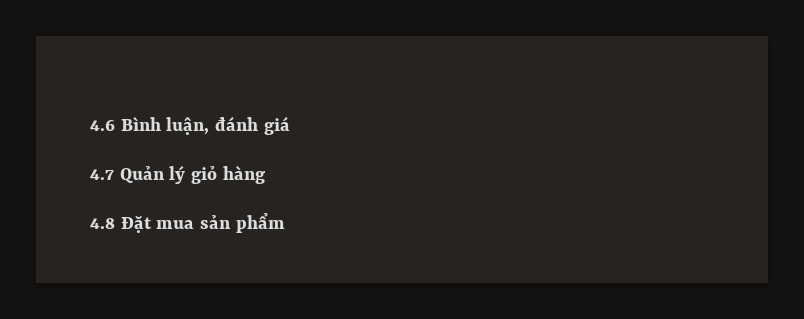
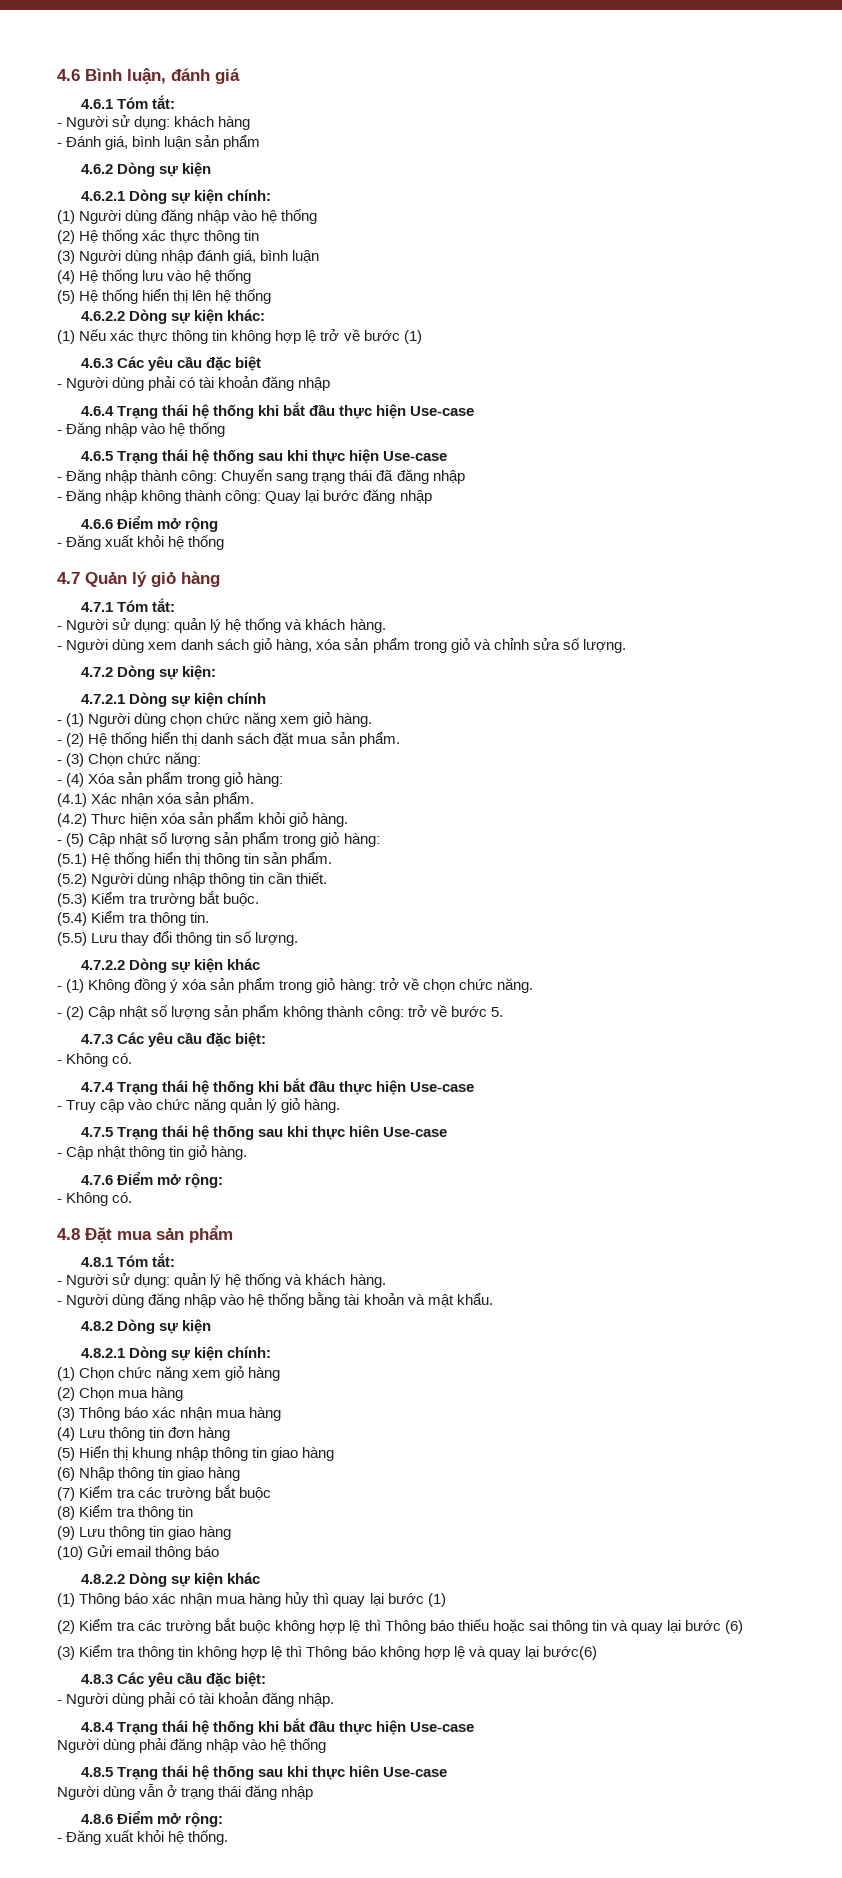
+ 4.6.1 Tóm tắt:
+ - Người sử dụng: khách hàng
+ - Đánh giá, bình luận sản phẩm
+ 4.6.2 Dòng sự kiện
+ 4.6.2.1 Dòng sự kiện chính:
+ (1) Người dùng đăng nhập vào hệ thống
+ (2) Hệ thống xác thực thông tin
+ (3) Người dùng nhập đánh giá, bình luận
+ (4) Hệ thống lưu vào hệ thống
+ (5) Hệ thống hiển thị lên hệ thống
+ 4.6.2.2 Dòng sự kiện khác:
+ (1) Nếu xác thực thông tin không hợp lệ trở về bước (1)
+ 4.6.3 Các yêu cầu đặc biệt
+ - Người dùng phải có tài khoản đăng nhập
+ 4.6.4 Trạng thái hệ thống khi bắt đầu thực hiện Use-case
+ - Đăng nhập vào hệ thống
+ 4.6.5 Trạng thái hệ thống sau khi thực hiện Use-case
+ - Đăng nhập thành công: Chuyến sang trạng thái đã đăng nhập
+ - Đăng nhập không thành công: Quay lại bước đăng nhập
+ 4.6.6 Điểm mở rộng
+ - Đăng xuất khỏi hệ thống
+ 4.7.1 Tóm tắt:
+ - Người sử dụng: quản lý hệ thống và khách hàng.
+ - Người dùng xem danh sách giỏ hàng, xóa sản phẩm trong giỏ và chỉnh sửa số lượng.
+ 4.7.2 Dòng sự kiện:
+ 4.7.2.1 Dòng sự kiện chính
+ - (1) Người dùng chọn chức năng xem giỏ hàng.
+ - (2) Hệ thống hiển thị danh sách đặt mua sản phẩm.
+ - (3) Chọn chức năng:
+ - (4) Xóa sản phẩm trong giỏ hàng:
+ (4.1) Xác nhận xóa sản phẩm.
+ (4.2) Thưc hiện xóa sản phẩm khỏi giỏ hàng.
+ - (5) Cập nhật số lượng sản phẩm trong giỏ hàng:
+ (5.1) Hệ thống hiển thị thông tin sản phẩm.
+ (5.2) Người dùng nhập thông tin cần thiết.
+ (5.3) Kiểm tra trường bắt buộc.
+ (5.4) Kiểm tra thông tin.
+ (5.5) Lưu thay đổi thông tin số lượng.
+ 4.7.2.2 Dòng sự kiện khác
+ - (1) Không đồng ý xóa sản phẩm trong giỏ hàng: trở về chọn chức năng.
+ - (2) Cập nhật số lượng sản phẩm không thành công: trở về bước 5.
+ 4.7.3 Các yêu cầu đặc biệt:
+ - Không có.
+ 4.7.4 Trạng thái hệ thống khi bắt đầu thực hiện Use-case
+ - Truy cập vào chức năng quản lý giỏ hàng.
+ 4.7.5 Trạng thái hệ thống sau khi thực hiên Use-case
+ - Cập nhật thông tin giỏ hàng.
+ 4.7.6 Điểm mở rộng:
+ - Không có.
+ 4.8.1 Tóm tắt:
+ - Người sử dụng: quản lý hệ thống và khách hàng.
+ - Người dùng đăng nhập vào hệ thống bằng tài khoản và mật khẩu.
+ 4.8.2 Dòng sự kiện
+ 4.8.2.1 Dòng sự kiện chính:
+ (1) Chọn chức năng xem giỏ hàng
+ (2) Chọn mua hàng
+ (3) Thông báo xác nhận mua hàng
+ (4) Lưu thông tin đơn hàng
+ (5) Hiển thị khung nhập thông tin giao hàng
+ (6) Nhập thông tin giao hàng
+ (7) Kiểm tra các trường bắt buộc
+ (8) Kiểm tra thông tin
+ (9) Lưu thông tin giao hàng
+ (10) Gửi email thông báo
+ 4.8.2.2 Dòng sự kiện khác
+ (1) Thông báo xác nhận mua hàng hủy thì quay lại bước (1)
+ (2) Kiểm tra các trường bắt buộc không hợp lệ thì Thông báo thiếu hoặc sai thông tin và quay lại bước (6)
+ (3) Kiểm tra thông tin không hợp lệ thì Thông báo không hợp lệ và quay lại bước(6)
+ 4.8.3 Các yêu cầu đặc biệt:
+ - Người dùng phải có tài khoản đăng nhập.
+ 4.8.4 Trạng thái hệ thống khi bắt đầu thực hiện Use-case
+ Người dùng phải đăng nhập vào hệ thống
+ 4.8.5 Trạng thái hệ thống sau khi thực hiên Use-case
+ Người dùng vẫn ở trạng thái đăng nhập
+ 4.8.6 Điểm mở rộng:
+ - Đăng xuất khỏi hệ thống.

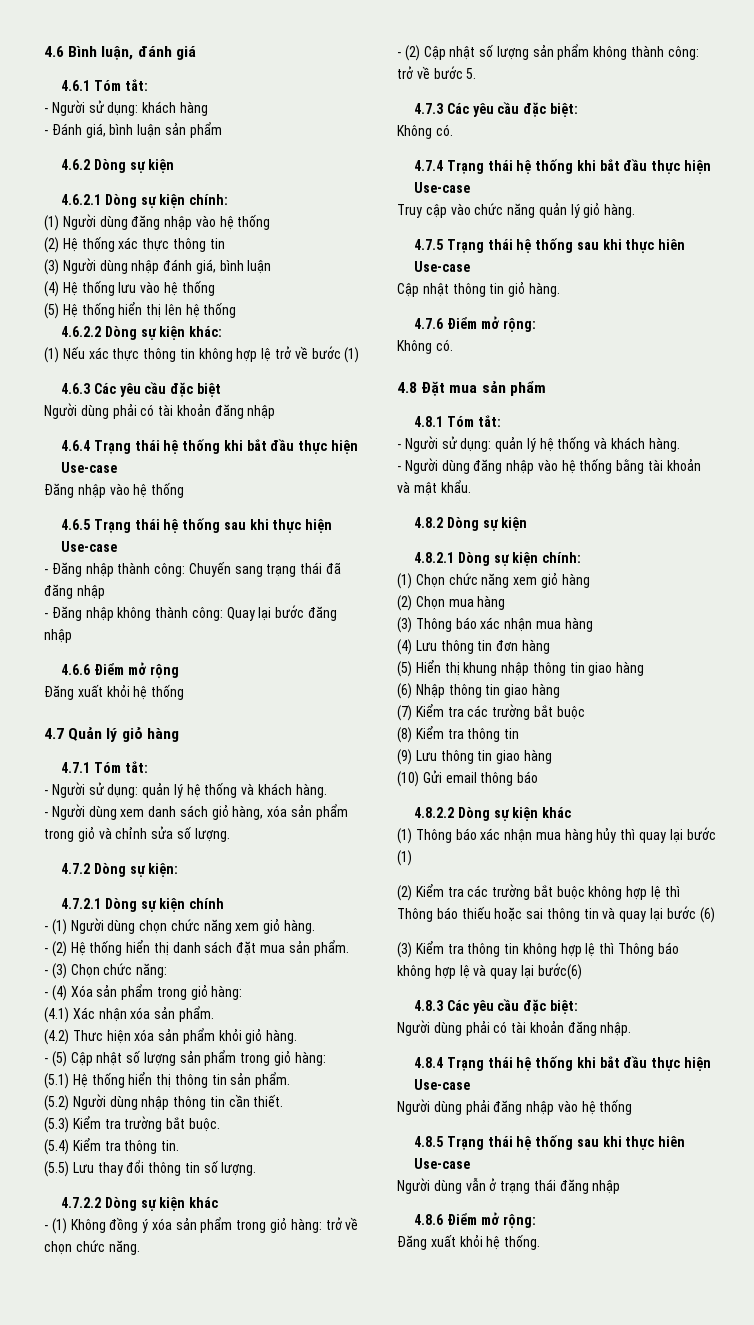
- - Người dùng phải có tài khoản đăng nhập
+ Người dùng phải có tài khoản đăng nhập
- - Đăng nhập vào hệ thống
+ Đăng nhập vào hệ thống
- - Đăng xuất khỏi hệ thống
+ Đăng xuất khỏi hệ thống
  4.7.3 Các yêu cầu đặc biệt:
- - Không có.
+ Không có.
- - Truy cập vào chức năng quản lý giỏ hàng.
+ Truy cập vào chức năng quản lý giỏ hàng.
- - Cập nhật thông tin giỏ hàng.
+ Cập nhật thông tin giỏ hàng.
  4.7.6 Điểm mở rộng:
- - Không có.
+ Không có.
- - Người dùng phải có tài khoản đăng nhập.
+ Người dùng phải có tài khoản đăng nhập.
- - Đăng xuất khỏi hệ thống.
+ Đăng xuất khỏi hệ thống.

